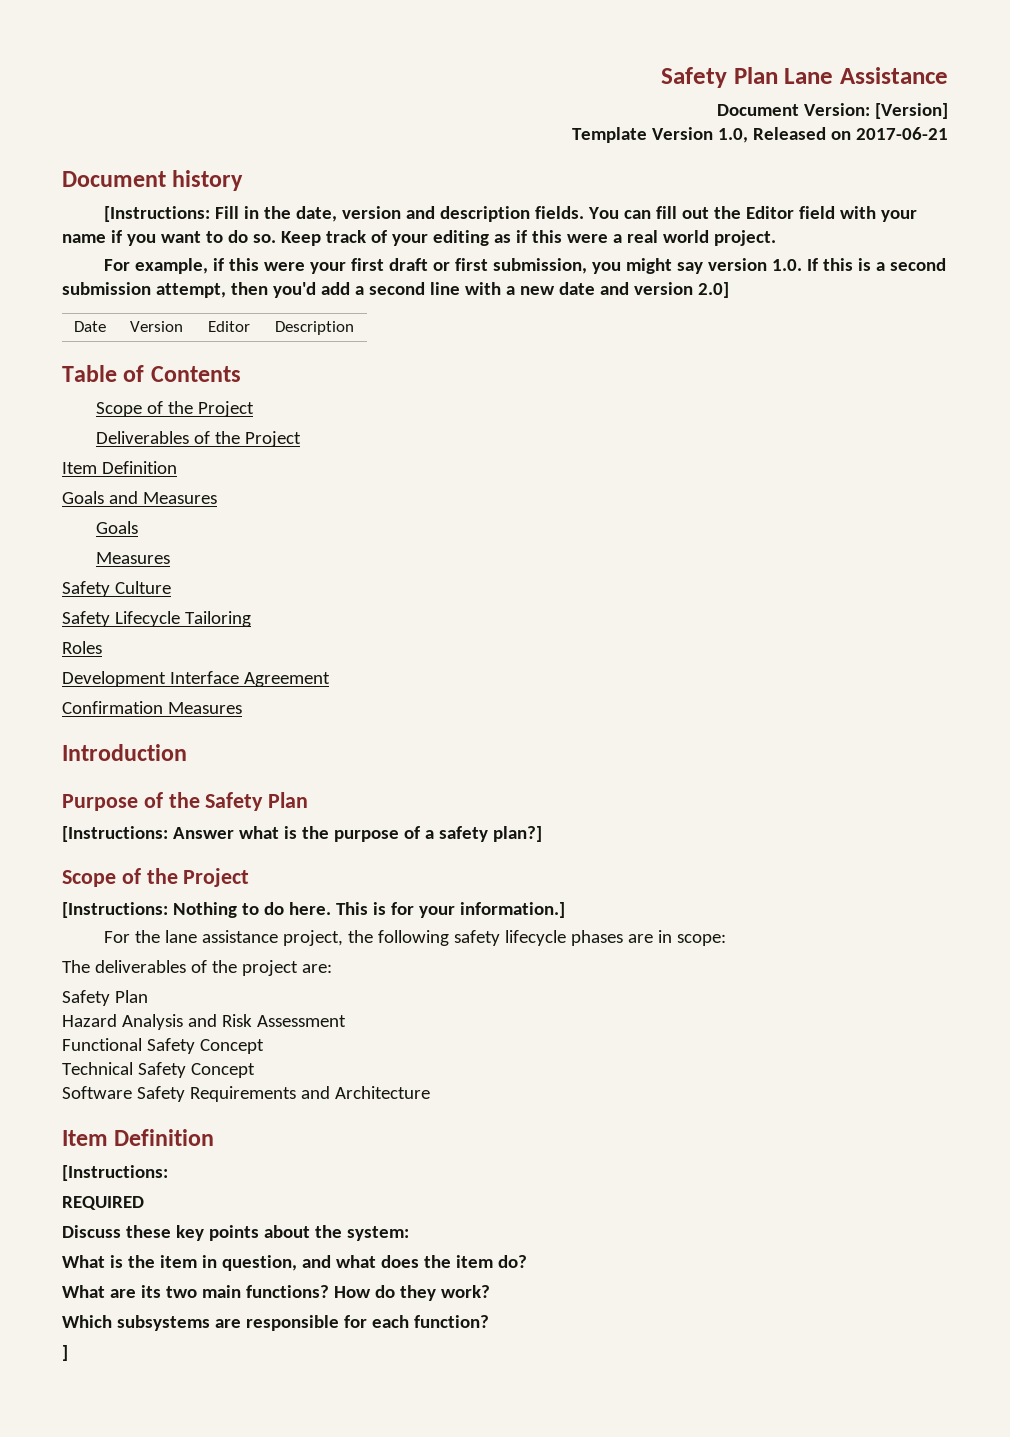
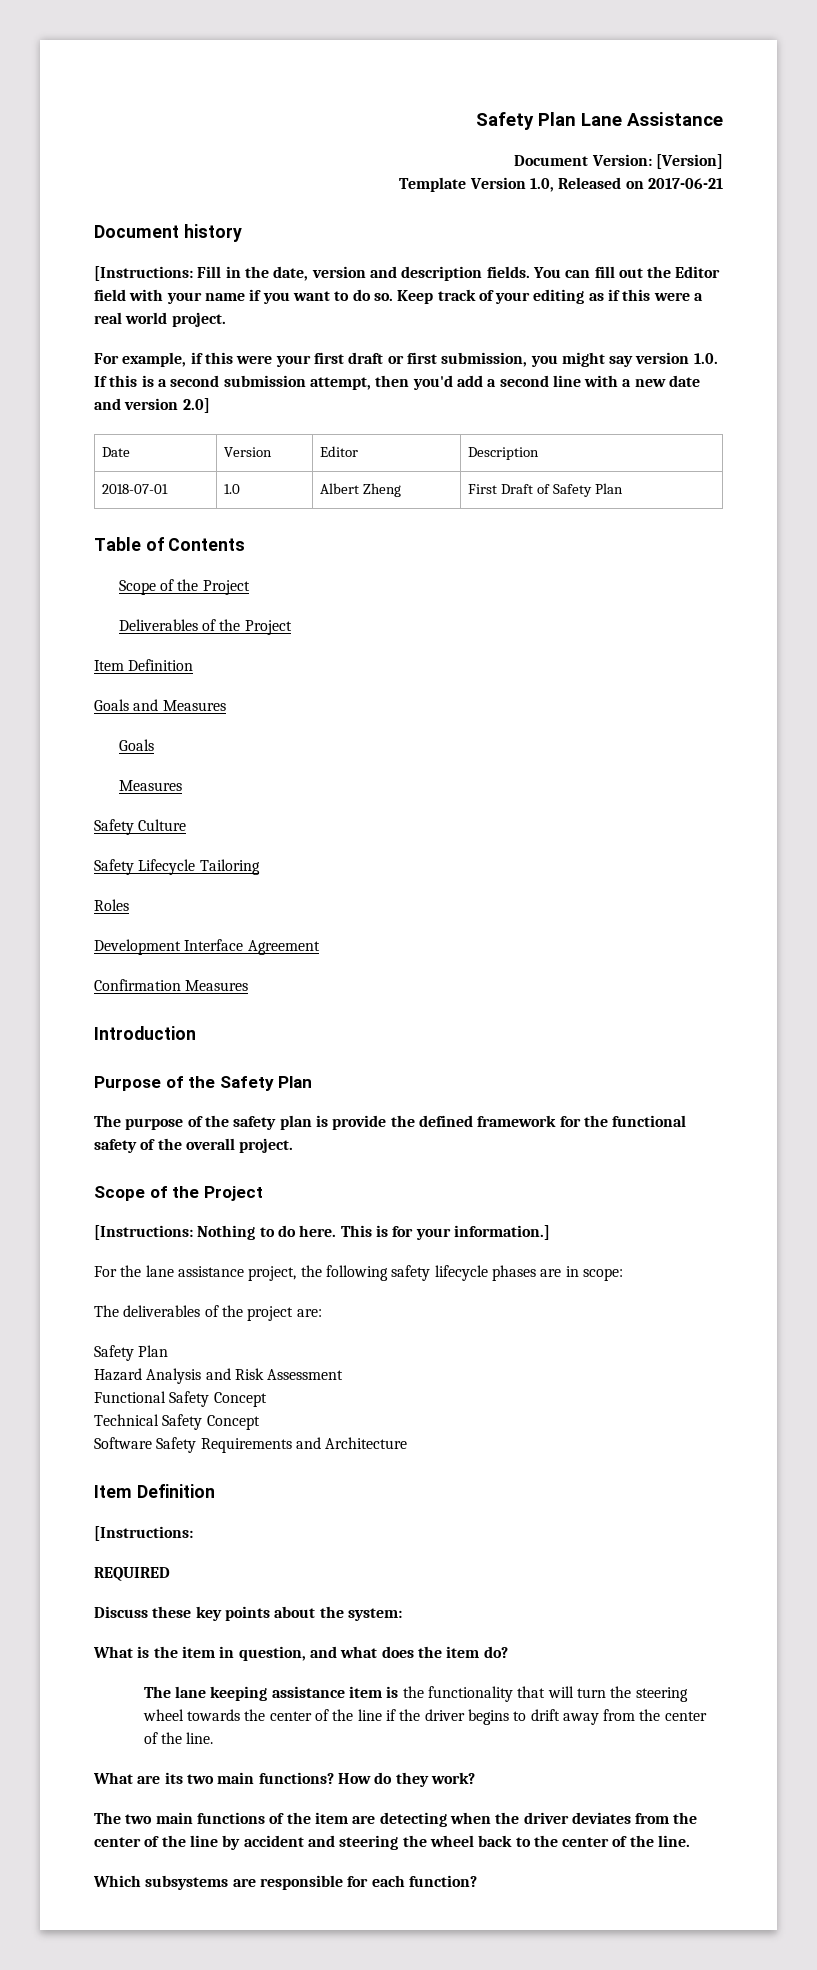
+ 2018-07-01 | 1.0 | Albert Zheng | First Draft of Safety Plan
- [Instructions: Answer what is the purpose of a safety plan?]
+ The purpose of the safety plan is provide the defined framework for the functional safety of the overall project.
+ The lane keeping assistance item is the functionality that will turn the steering wheel towards the center of the line if the driver begins to drift away from the center of the line.
+ The two main functions of the item are detecting when the driver deviates from the center of the line by accident and steering the wheel back to the center of the line.
- ]

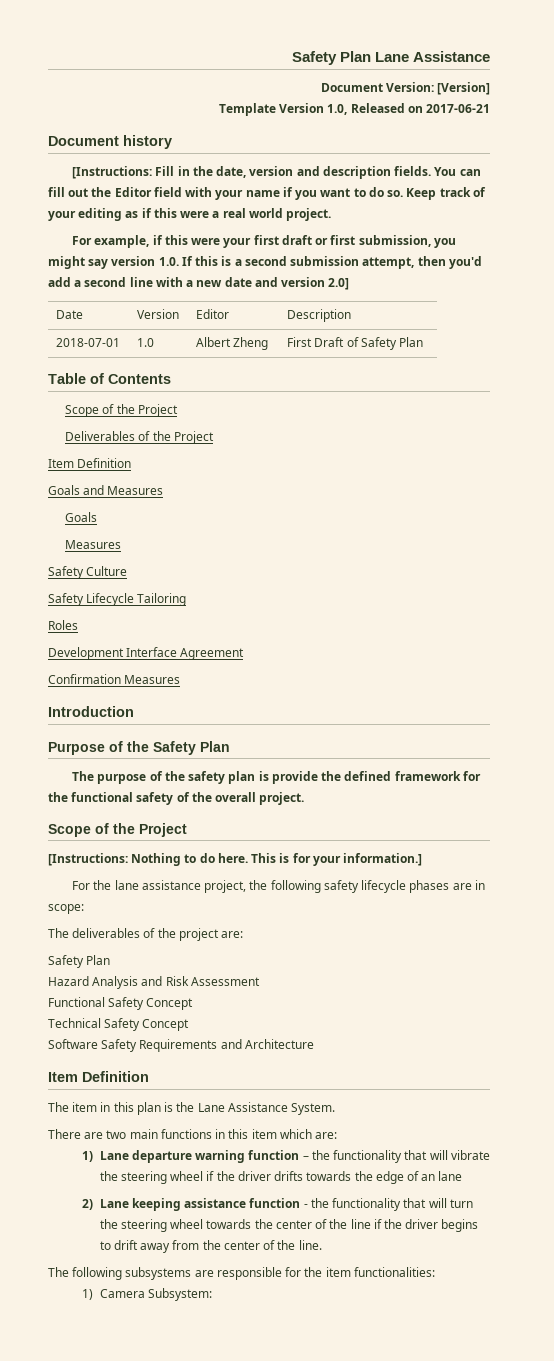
  Software Safety Requirements and Architecture
  Item Definition
- [Instructions:
- REQUIRED
- Discuss these key points about the system:
- What is the item in question, and what does the item do?
- The lane keeping assistance item is the functionality that will turn the steering wheel towards the center of the line if the driver begins to drift away from the center of the line.
+ The item in this plan is the Lane Assistance System.
+ There are two main functions in this item which are:
+ 1) Lane departure warning function – the functionality that will vibrate the steering wheel if the driver drifts towards the edge of an lane
+ 2) Lane keeping assistance function - the functionality that will turn the steering wheel towards the center of the line if the driver begins to drift away from the center of the line.
- What are its two main functions? How do they work?
- The two main functions of the item are detecting when the driver deviates from the center of the line by accident and steering the wheel back to the center of the line.
- Which subsystems are responsible for each function?
+ The following subsystems are responsible for the item functionalities:
+ 1) Camera Subsystem:

